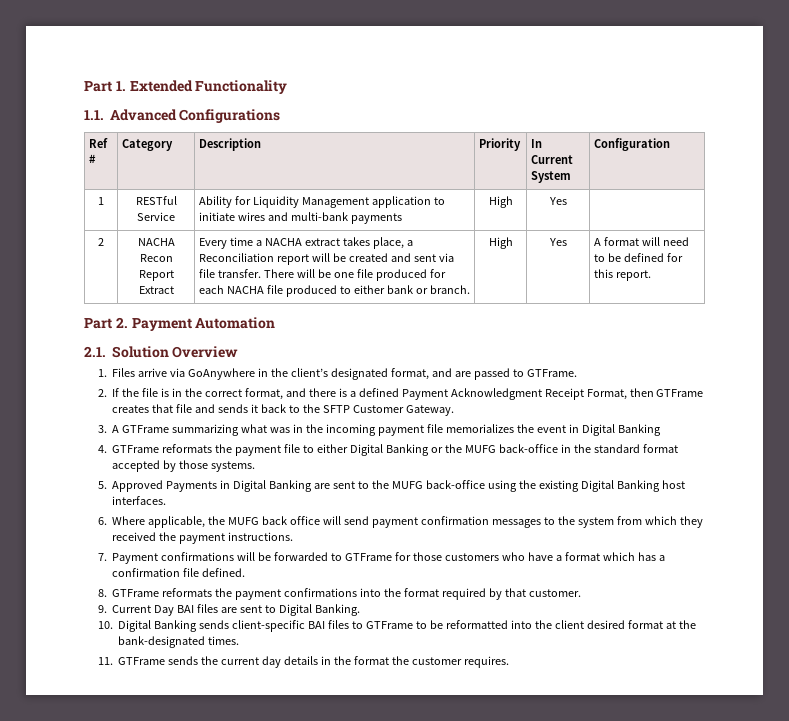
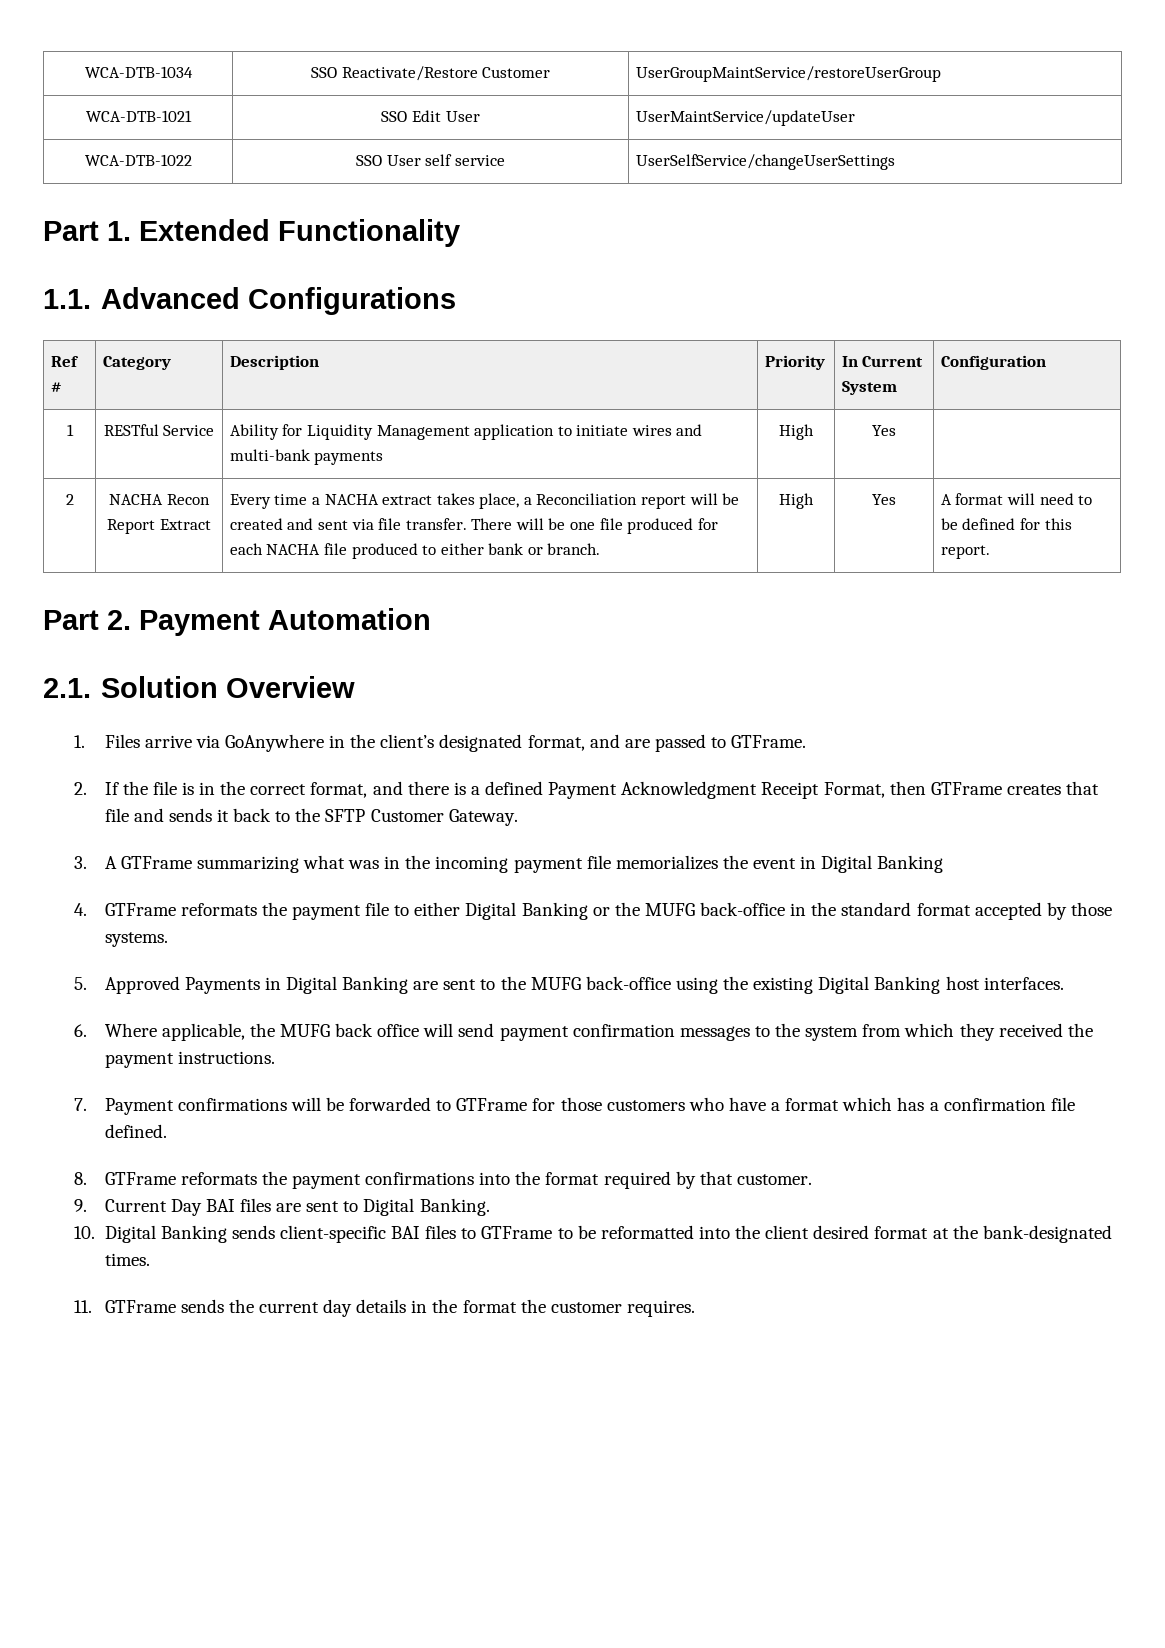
+ WCA-DTB-1034 | SSO Reactivate/Restore Customer | UserGroupMaintService/restoreUserGroup
+ WCA-DTB-1021 | SSO Edit User | UserMaintService/updateUser
+ WCA-DTB-1022 | SSO User self service | UserSelfService/changeUserSettings

